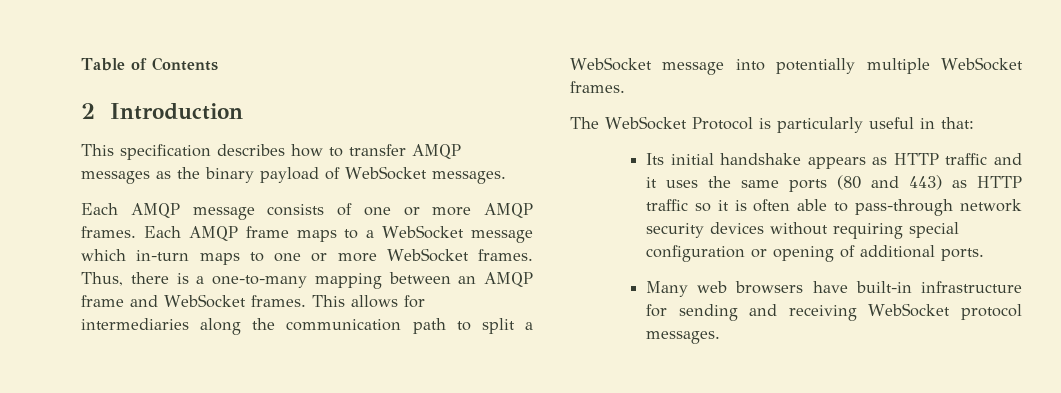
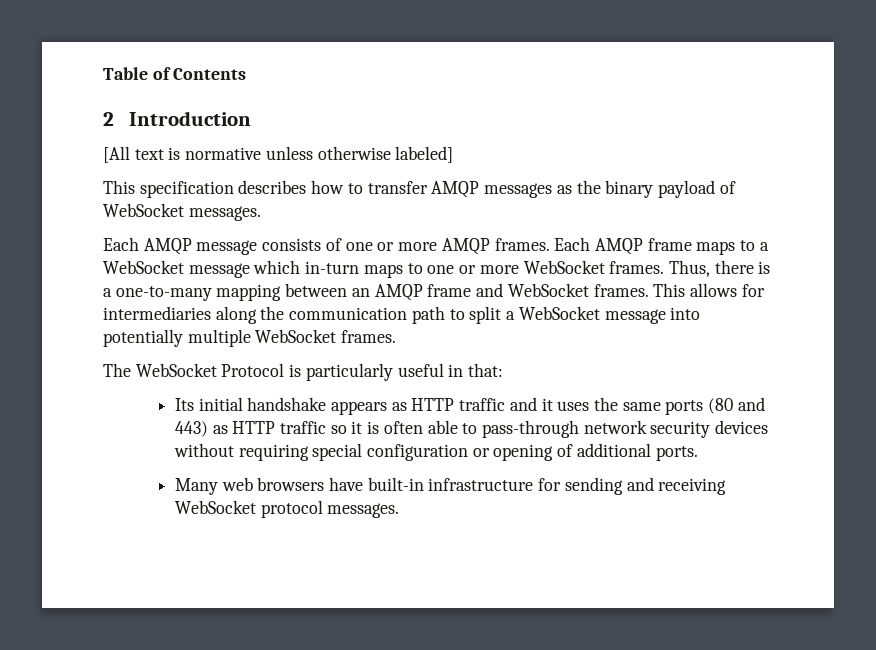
+ [All text is normative unless otherwise labeled]

